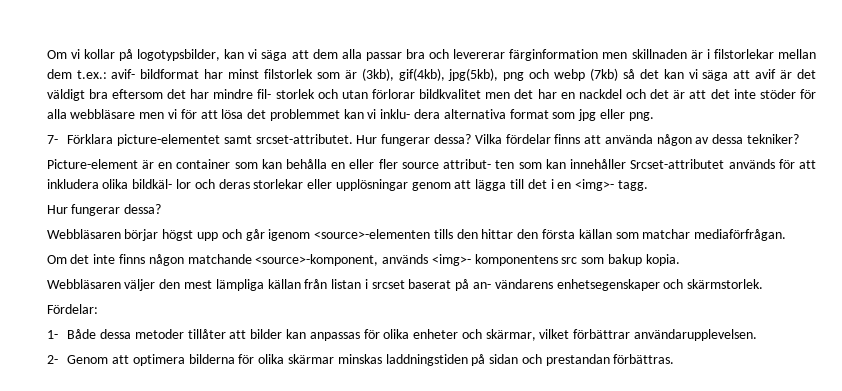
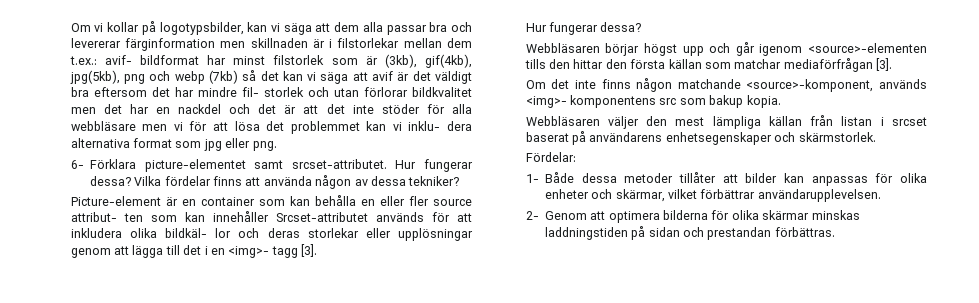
- 7- Förklara picture-elementet samt srcset-attributet.
+ 6- Förklara picture-elementet samt srcset-attributet.
- Picture-element är en container som kan behålla en eller fler source attribut- ten som kan innehåller Srcset-attributet används för att inkludera olika bildkäl- lor och deras storlekar eller upplösningar genom att lägga till det i en <img>- tagg.
+ Picture-element är en container som kan behålla en eller fler source attribut- ten som kan innehåller Srcset-attributet används för att inkludera olika bildkäl- lor och deras storlekar eller upplösningar genom att lägga till det i en <img>- tagg [3].
- Webbläsaren börjar högst upp och går igenom <source>-elementen tills den hittar den första källan som matchar mediaförfrågan.
+ Webbläsaren börjar högst upp och går igenom <source>-elementen tills den hittar den första källan som matchar mediaförfrågan [3].
- Webbläsaren väljer den mest lämpliga källan från listan i srcset baserat på an- vändarens enhetsegenskaper och skärmstorlek.
+ Webbläsaren väljer den mest lämpliga källan från listan i srcset baserat på användarens enhetsegenskaper och skärmstorlek.

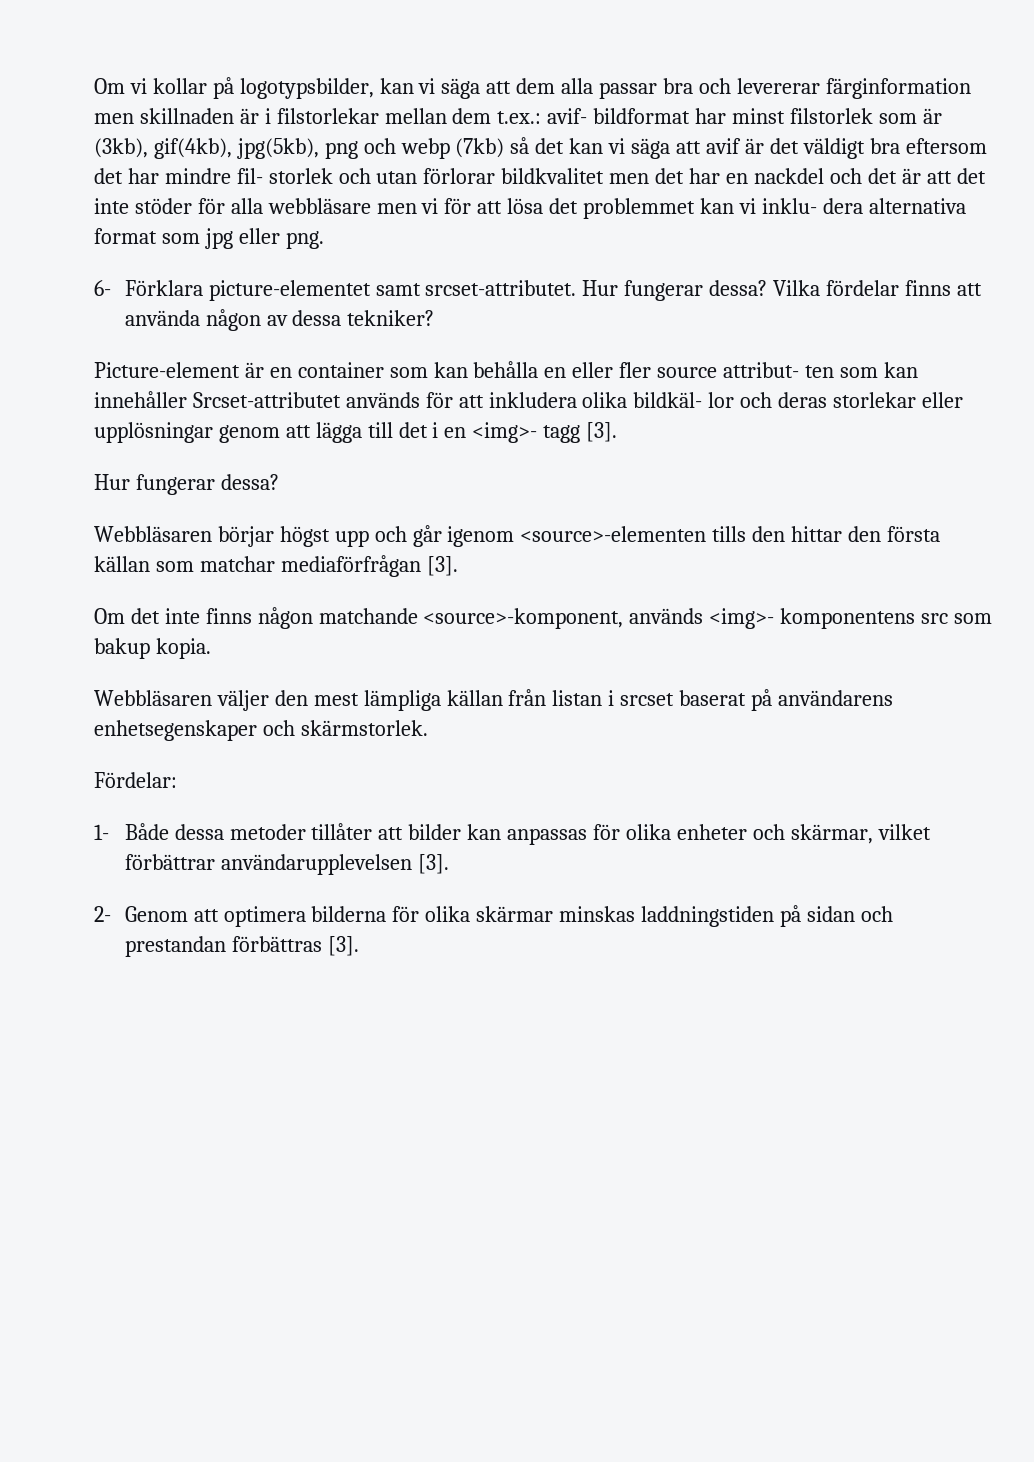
- 1- Både dessa metoder tillåter att bilder kan anpassas för olika enheter och skärmar, vilket förbättrar användarupplevelsen.
+ 1- Både dessa metoder tillåter att bilder kan anpassas för olika enheter och skärmar, vilket förbättrar användarupplevelsen [3].
- 2- Genom att optimera bilderna för olika skärmar minskas laddningstiden på sidan och prestandan förbättras.
+ 2- Genom att optimera bilderna för olika skärmar minskas laddningstiden på sidan och prestandan förbättras [3].

